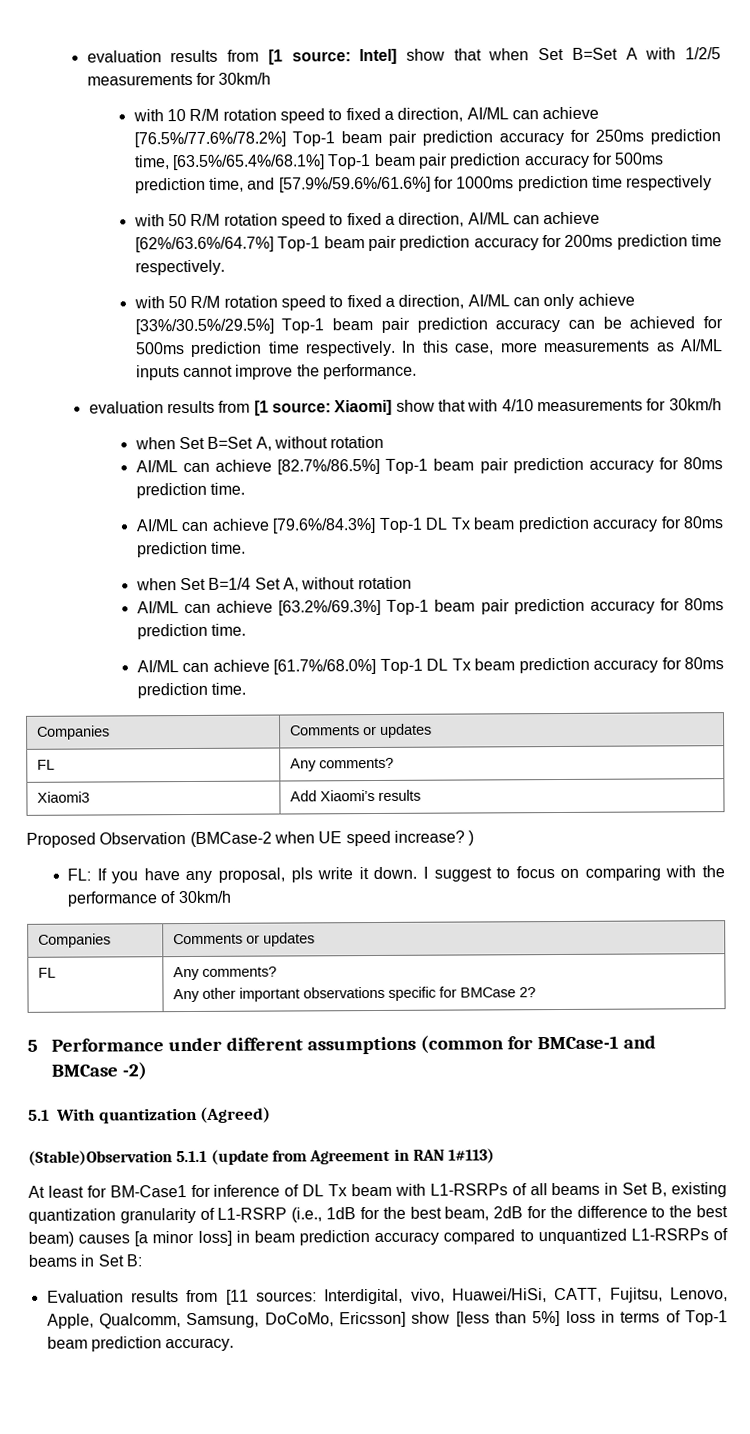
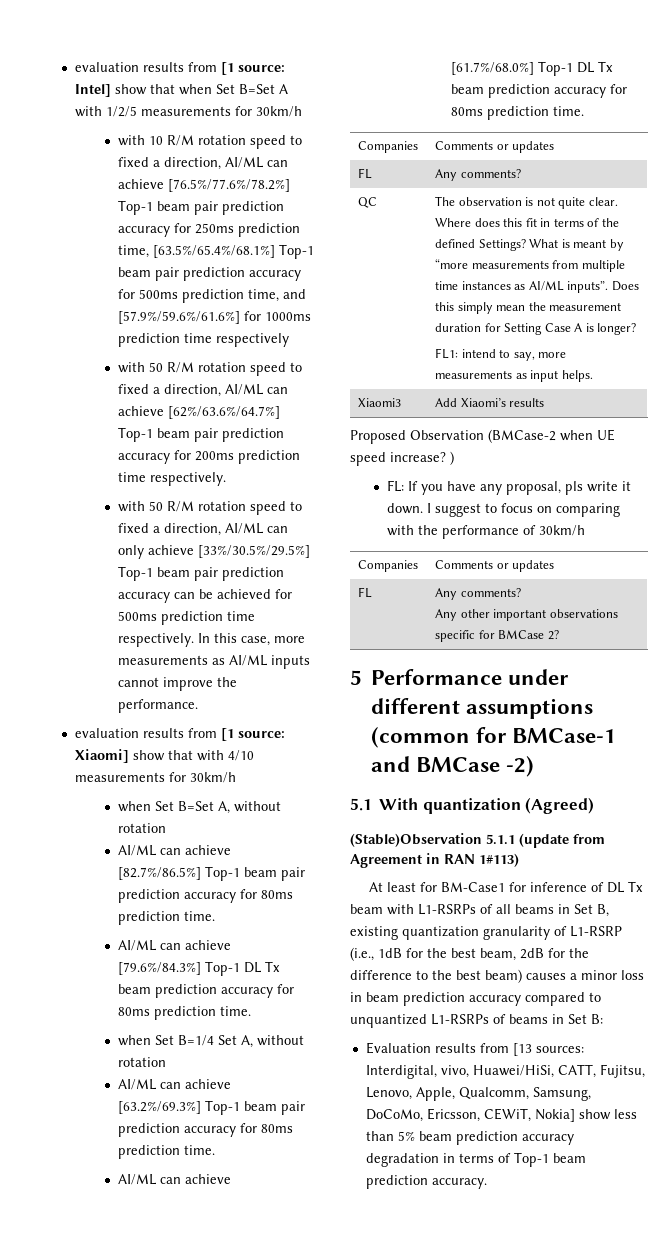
+ QC | The observation is not quite clear. Where does this fit in terms of the defined Settings? What is meant by “more measurements from multiple time instances as AI/ML inputs”. Does this simply mean the measurement duration for Setting Case A is longer?
+ FL1: intend to say, more measurements as input helps.
- At least for BM-Case1 for inference of DL Tx beam with L1-RSRPs of all beams in Set B, existing quantization granularity of L1-RSRP (i.e., 1dB for the best beam, 2dB for the difference to the best beam) causes [a minor loss] in beam prediction accuracy compared to unquantized L1-RSRPs of beams in Set B:
+ At least for BM-Case1 for inference of DL Tx beam with L1-RSRPs of all beams in Set B, existing quantization granularity of L1-RSRP (i.e., 1dB for the best beam, 2dB for the difference to the best beam) causes a minor loss in beam prediction accuracy compared to unquantized L1-RSRPs of beams in Set B:
- Evaluation results from [11 sources: Interdigital, vivo, Huawei/HiSi, CATT, Fujitsu, Lenovo, Apple, Qualcomm, Samsung, DoCoMo, Ericsson] show [less than 5%] loss in terms of Top-1 beam prediction accuracy.
+ Evaluation results from [13 sources: Interdigital, vivo, Huawei/HiSi, CATT, Fujitsu, Lenovo, Apple, Qualcomm, Samsung, DoCoMo, Ericsson, CEWiT, Nokia] show less than 5% beam prediction accuracy degradation in terms of Top-1 beam prediction accuracy.

